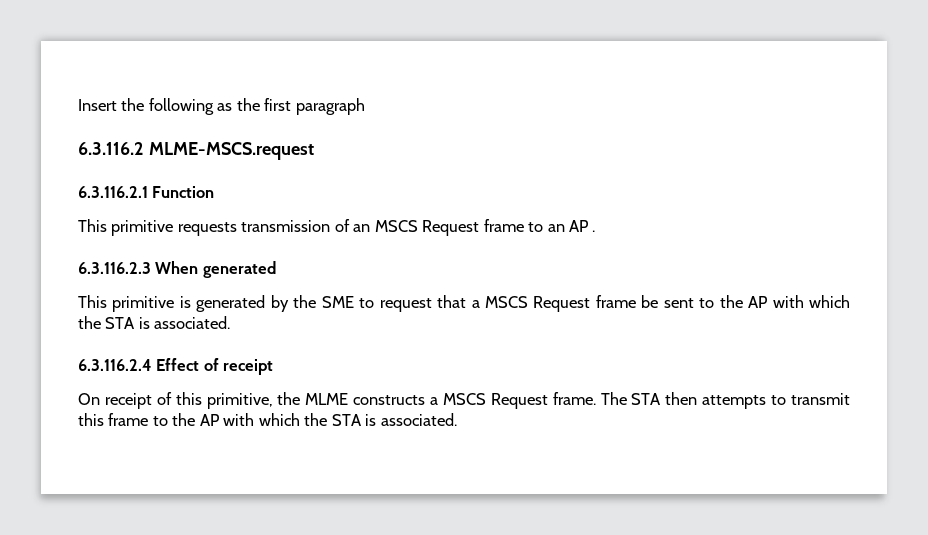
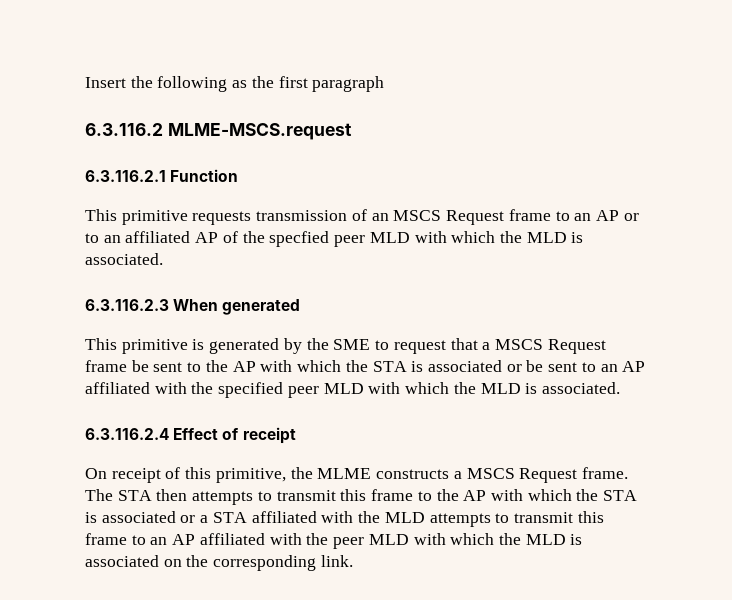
- This primitive requests transmission of an MSCS Request frame to an AP .
+ This primitive requests transmission of an MSCS Request frame to an AP or to an affiliated AP of the specfied peer MLD with which the MLD is associated.
- This primitive is generated by the SME to request that a MSCS Request frame be sent to the AP with which the STA is associated.
+ This primitive is generated by the SME to request that a MSCS Request frame be sent to the AP with which the STA is associated or be sent to an AP affiliated with the specified peer MLD with which the MLD is associated.
- The STA then attempts to transmit this frame to the AP with which the STA is associated.
+ The STA then attempts to transmit this frame to the AP with which the STA is associated or a STA affiliated with the MLD attempts to transmit this frame to an AP affiliated with the peer MLD with which the MLD is associated on the corresponding link.

